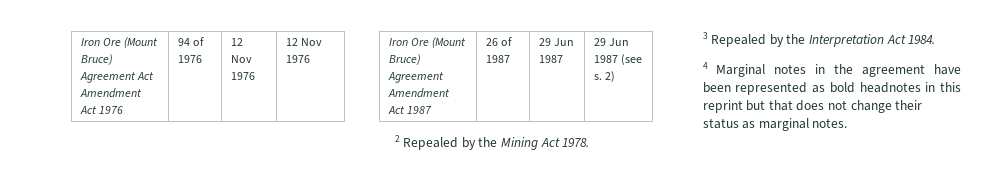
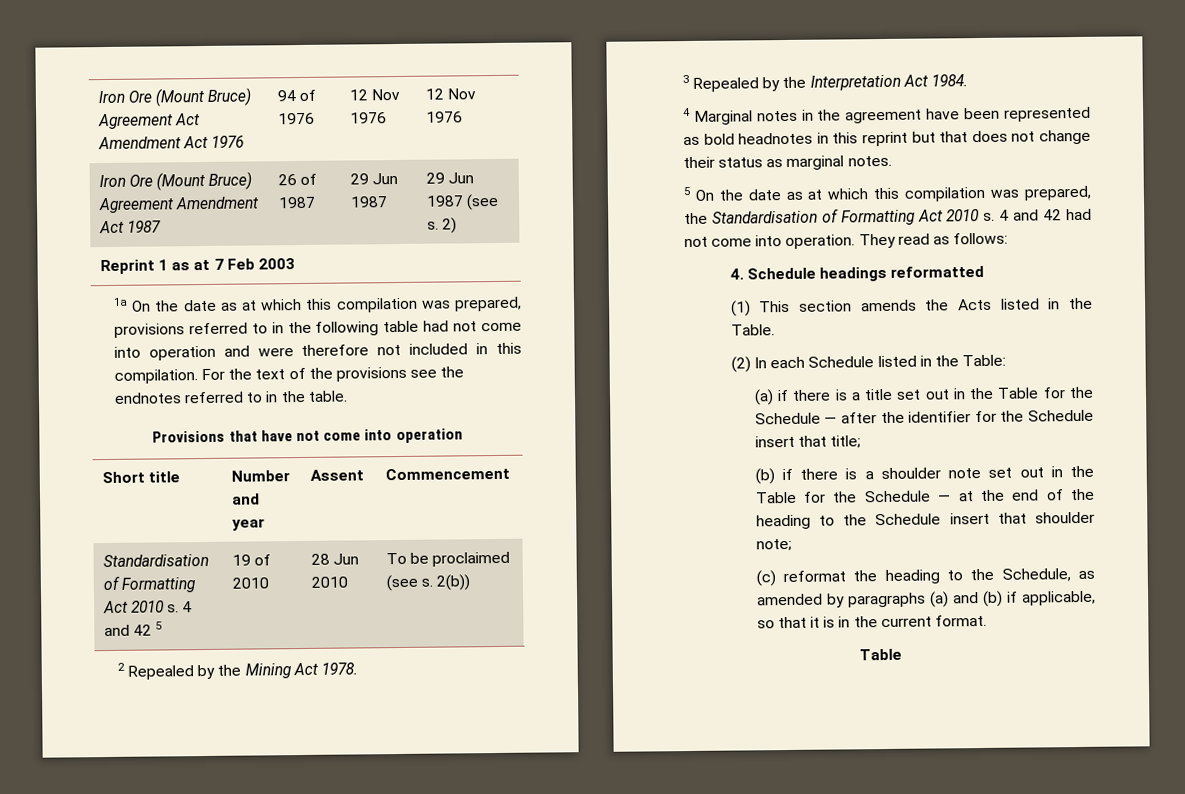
+ Reprint 1 as at 7 Feb 2003
+ 1a On the date as at which this compilation was prepared, provisions referred to in the following table had not come into operation and were therefore not included in this compilation. For the text of the provisions see the endnotes referred to in the table.
+ Provisions that have not come into operation
+ Short title | Number and year | Assent | Commencement
+ Standardisation of Formatting Act 2010 s. 4 and 42 5 | 19 of 2010 | 28 Jun 2010 | To be proclaimed (see s. 2(b))
+ 5 On the date as at which this compilation was prepared, the Standardisation of Formatting Act 2010 s. 4 and 42 had not come into operation. They read as follows:
+ 4. Schedule headings reformatted
+ (1) This section amends the Acts listed in the Table.
+ (2) In each Schedule listed in the Table:
+ (a) if there is a title set out in the Table for the Schedule — after the identifier for the Schedule insert that title;
+ (b) if there is a shoulder note set out in the Table for the Schedule — at the end of the heading to the Schedule insert that shoulder note;
+ (c) reformat the heading to the Schedule, as amended by paragraphs (a) and (b) if applicable, so that it is in the current format.
+ Table

